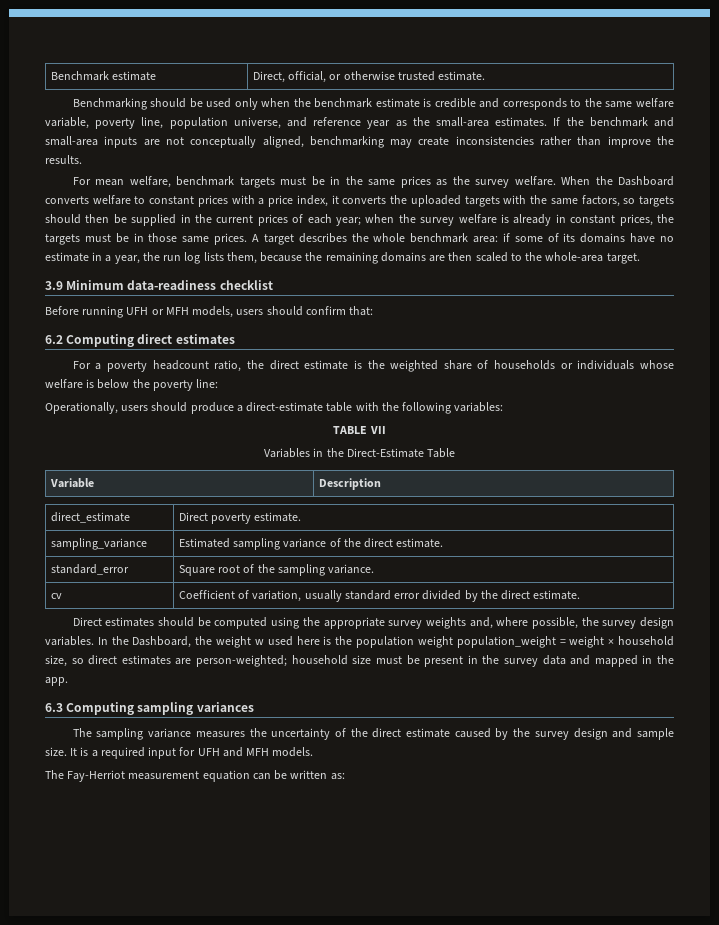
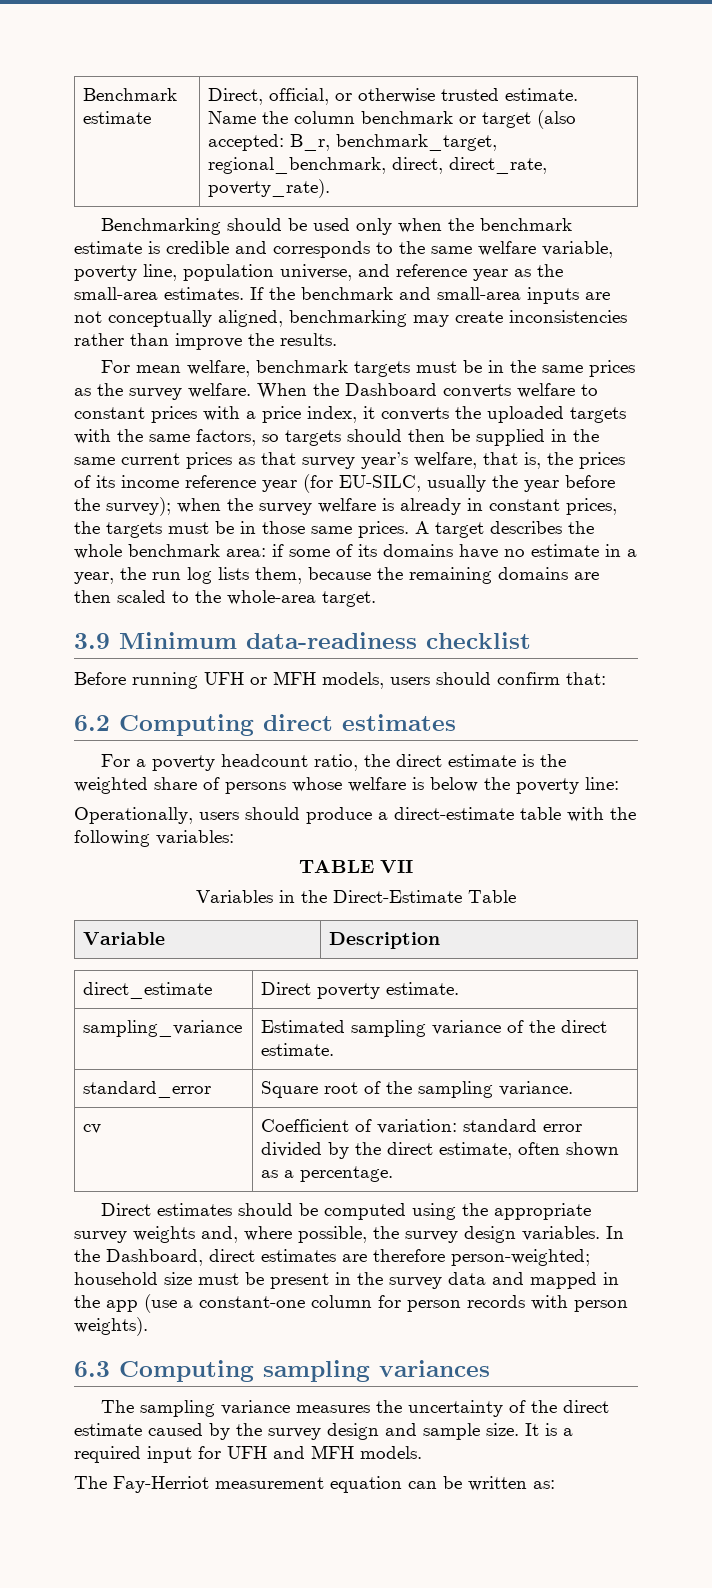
- Benchmark estimate | Direct, official, or otherwise trusted estimate.
+ Benchmark estimate | Direct, official, or otherwise trusted estimate. Name the column benchmark or target (also accepted: B_r, benchmark_target, regional_benchmark, direct, direct_rate, poverty_rate).
- When the Dashboard converts welfare to constant prices with a price index, it converts the uploaded targets with the same factors, so targets should then be supplied in the current prices of each year; when the survey welfare is already in constant prices, the targets must be in those same prices.
+ When the Dashboard converts welfare to constant prices with a price index, it converts the uploaded targets with the same factors, so targets should then be supplied in the same current prices as that survey year’s welfare, that is, the prices of its income reference year (for EU-SILC, usually the year before the survey); when the survey welfare is already in constant prices, the targets must be in those same prices.
- For a poverty headcount ratio, the direct estimate is the weighted share of households or individuals whose welfare is below the poverty line:
+ For a poverty headcount ratio, the direct estimate is the weighted share of persons whose welfare is below the poverty line:
- cv | Coefficient of variation, usually standard error divided by the direct estimate.
+ cv | Coefficient of variation: standard error divided by the direct estimate, often shown as a percentage.
- In the Dashboard, the weight w used here is the population weight population_weight = weight × household size, so direct estimates are person-weighted; household size must be present in the survey data and mapped in the app.
+ In the Dashboard, direct estimates are therefore person-weighted; household size must be present in the survey data and mapped in the app (use a constant-one column for person records with person weights).

